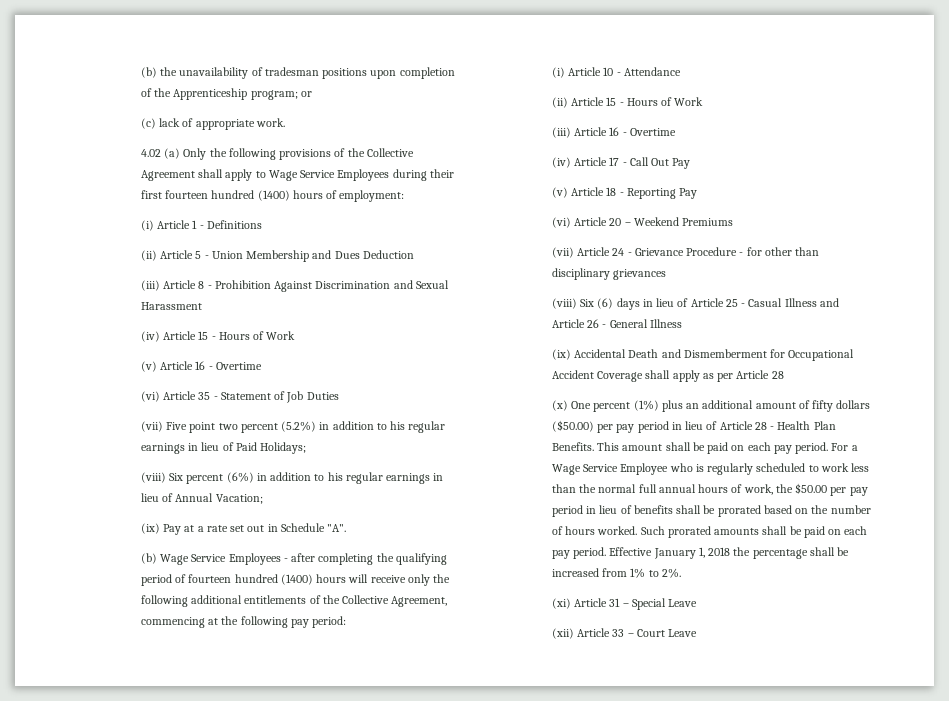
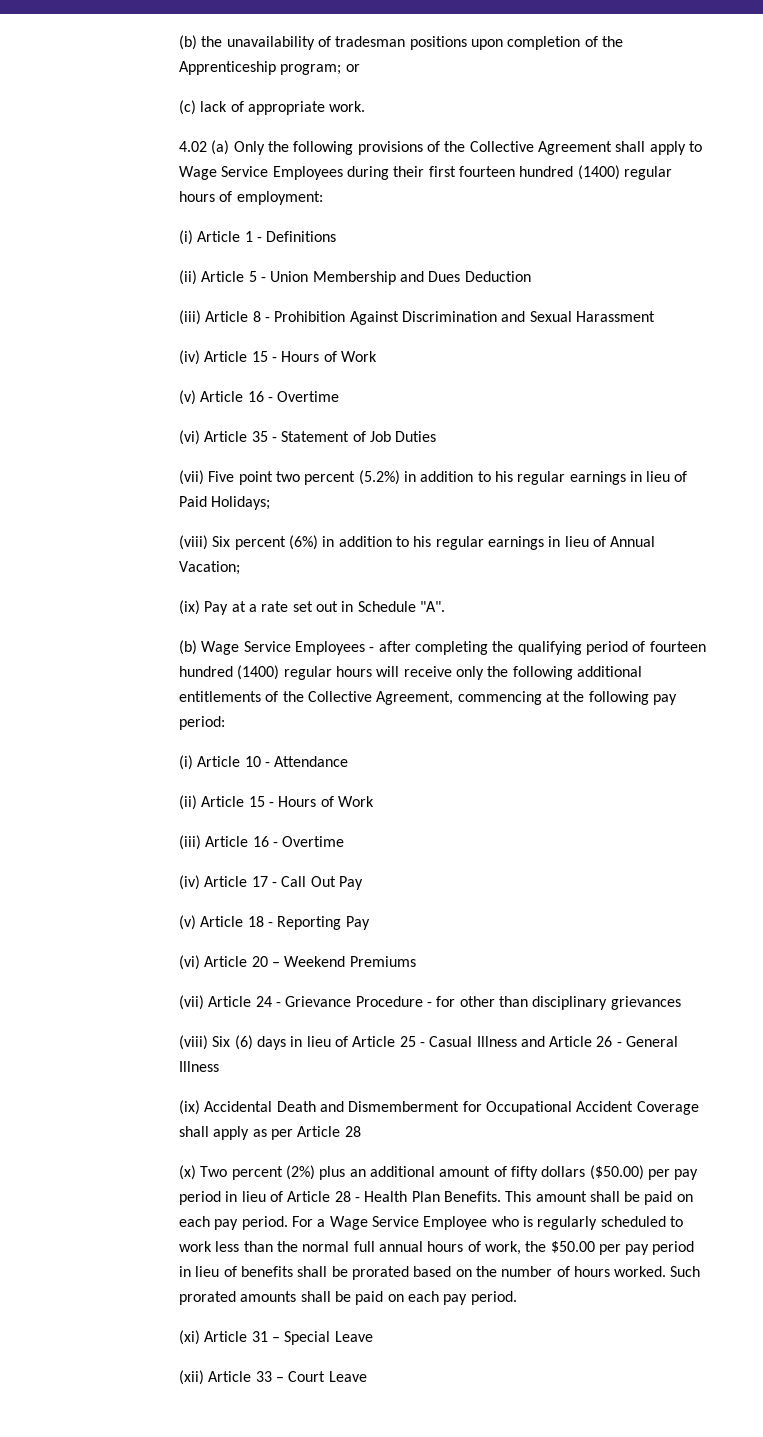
- 4.02 (a) Only the following provisions of the Collective Agreement shall apply to Wage Service Employees during their first fourteen hundred (1400) hours of employment:
+ 4.02 (a) Only the following provisions of the Collective Agreement shall apply to Wage Service Employees during their first fourteen hundred (1400) regular hours of employment:
- (b) Wage Service Employees - after completing the qualifying period of fourteen hundred (1400) hours will receive only the following additional entitlements of the Collective Agreement, commencing at the following pay period:
+ (b) Wage Service Employees - after completing the qualifying period of fourteen hundred (1400) regular hours will receive only the following additional entitlements of the Collective Agreement, commencing at the following pay period:
- (x) One percent (1%) plus an additional amount of fifty dollars ($50.00) per pay period in lieu of Article 28 - Health Plan Benefits.
+ (x) Two percent (2%) plus an additional amount of fifty dollars ($50.00) per pay period in lieu of Article 28 - Health Plan Benefits.
- Effective January 1, 2018 the percentage shall be increased from 1% to 2%.

